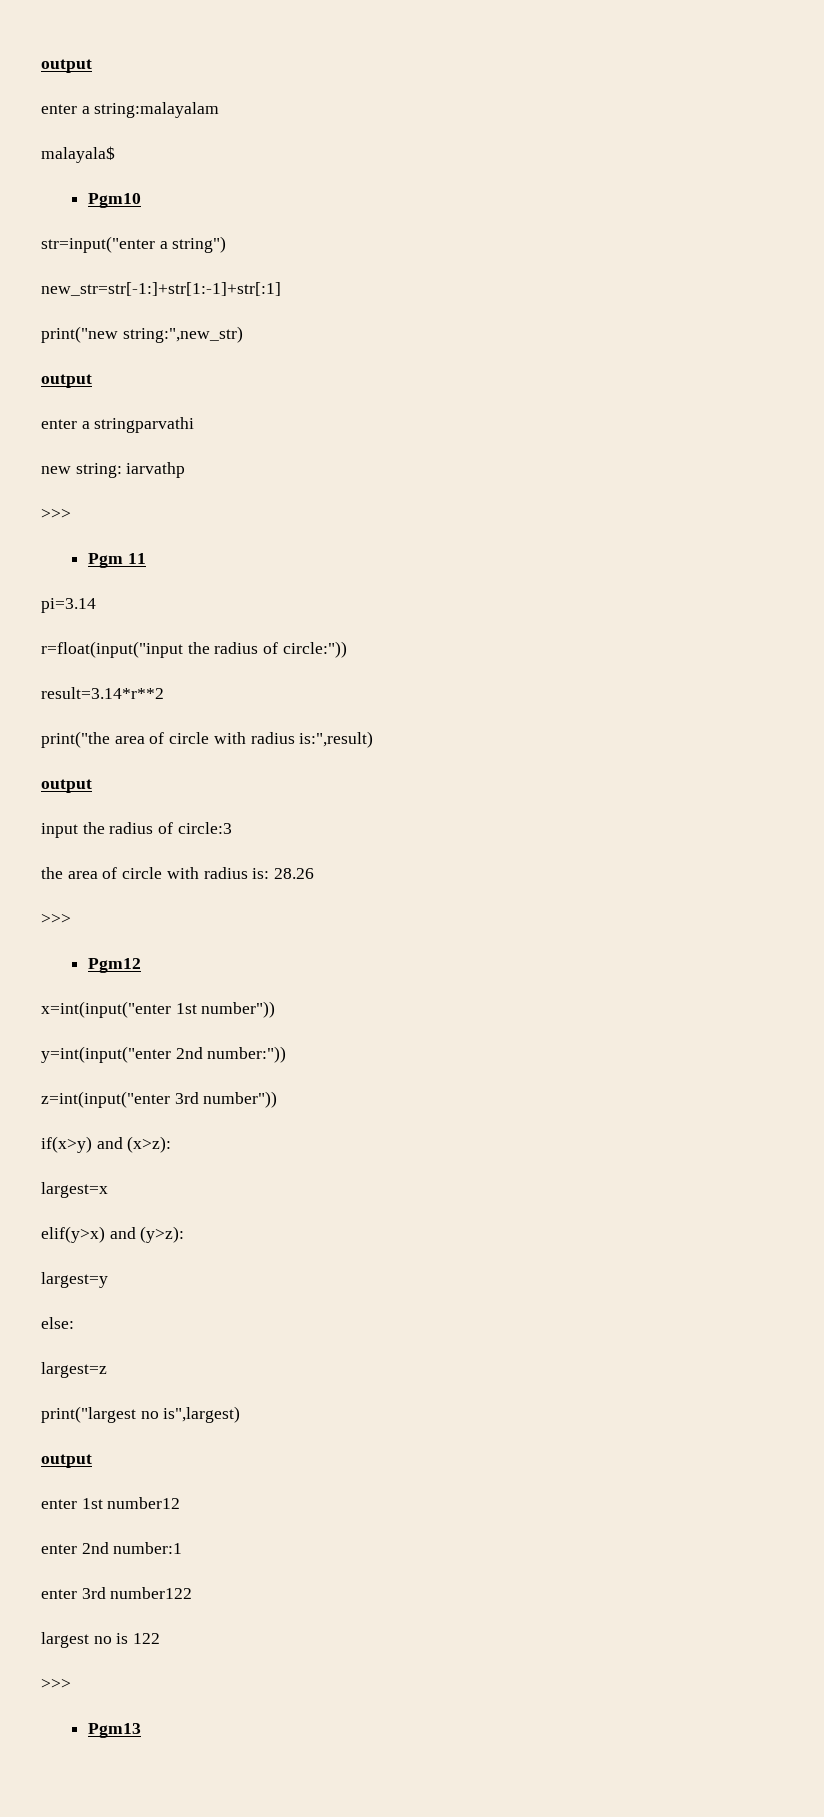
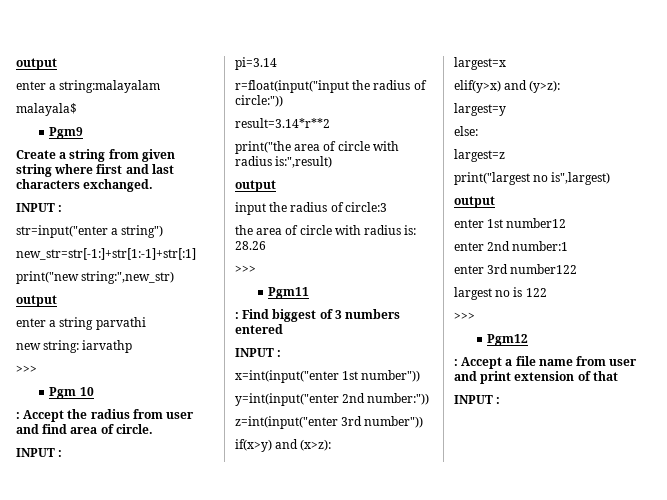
- Pgm10
+ Pgm9
+ Create a string from given string where first and last characters exchanged.
+ INPUT :
- enter a stringparvathi
+ enter a string parvathi
- Pgm 11
+ Pgm 10
+ : Accept the radius from user and find area of circle.
+ INPUT :
- Pgm12
+ Pgm11
+ : Find biggest of 3 numbers entered
+ INPUT :
- Pgm13
+ Pgm12
+ : Accept a file name from user and print extension of that
+ INPUT :

